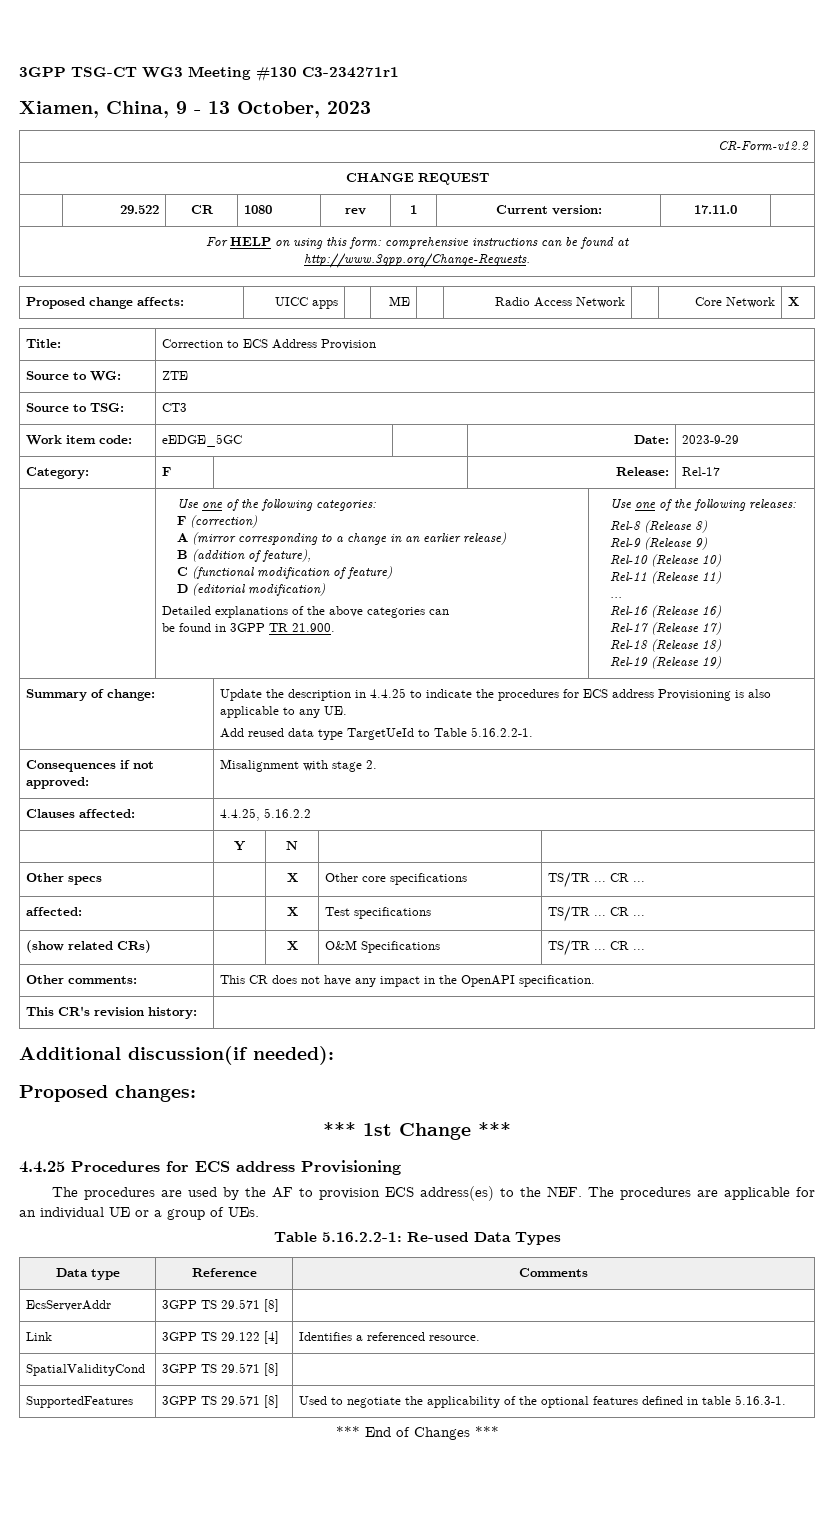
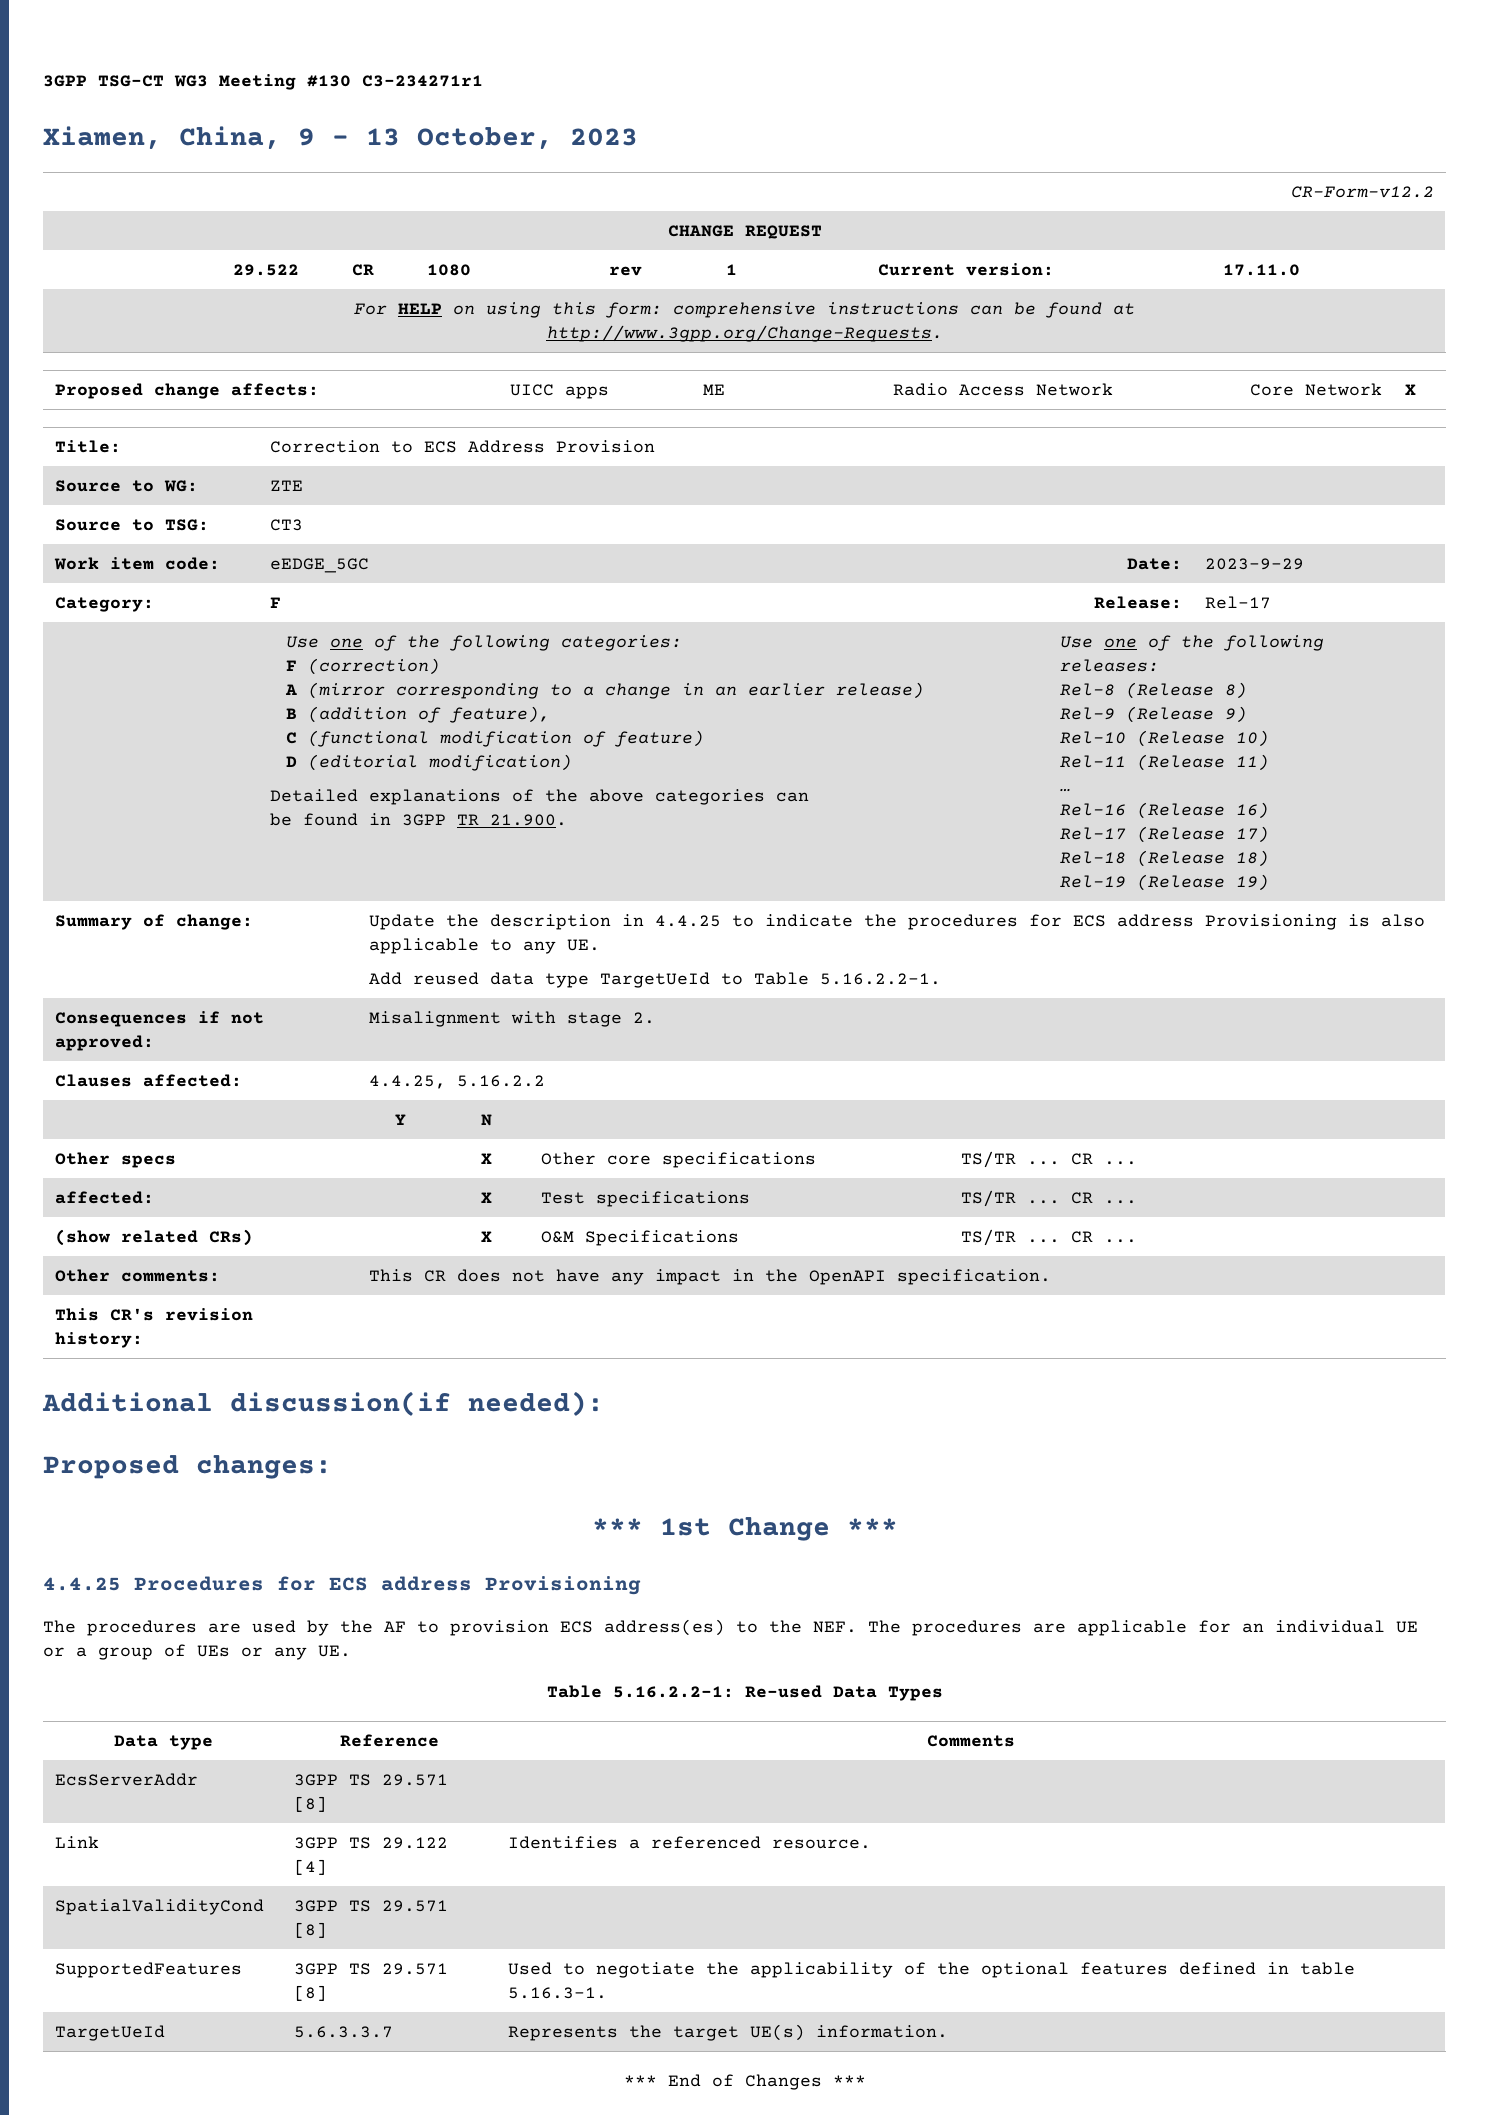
- The procedures are used by the AF to provision ECS address(es) to the NEF. The procedures are applicable for an individual UE or a group of UEs.
+ The procedures are used by the AF to provision ECS address(es) to the NEF. The procedures are applicable for an individual UE or a group of UEs or any UE.
+ TargetUeId | 5.6.3.3.7 | Represents the target UE(s) information.

